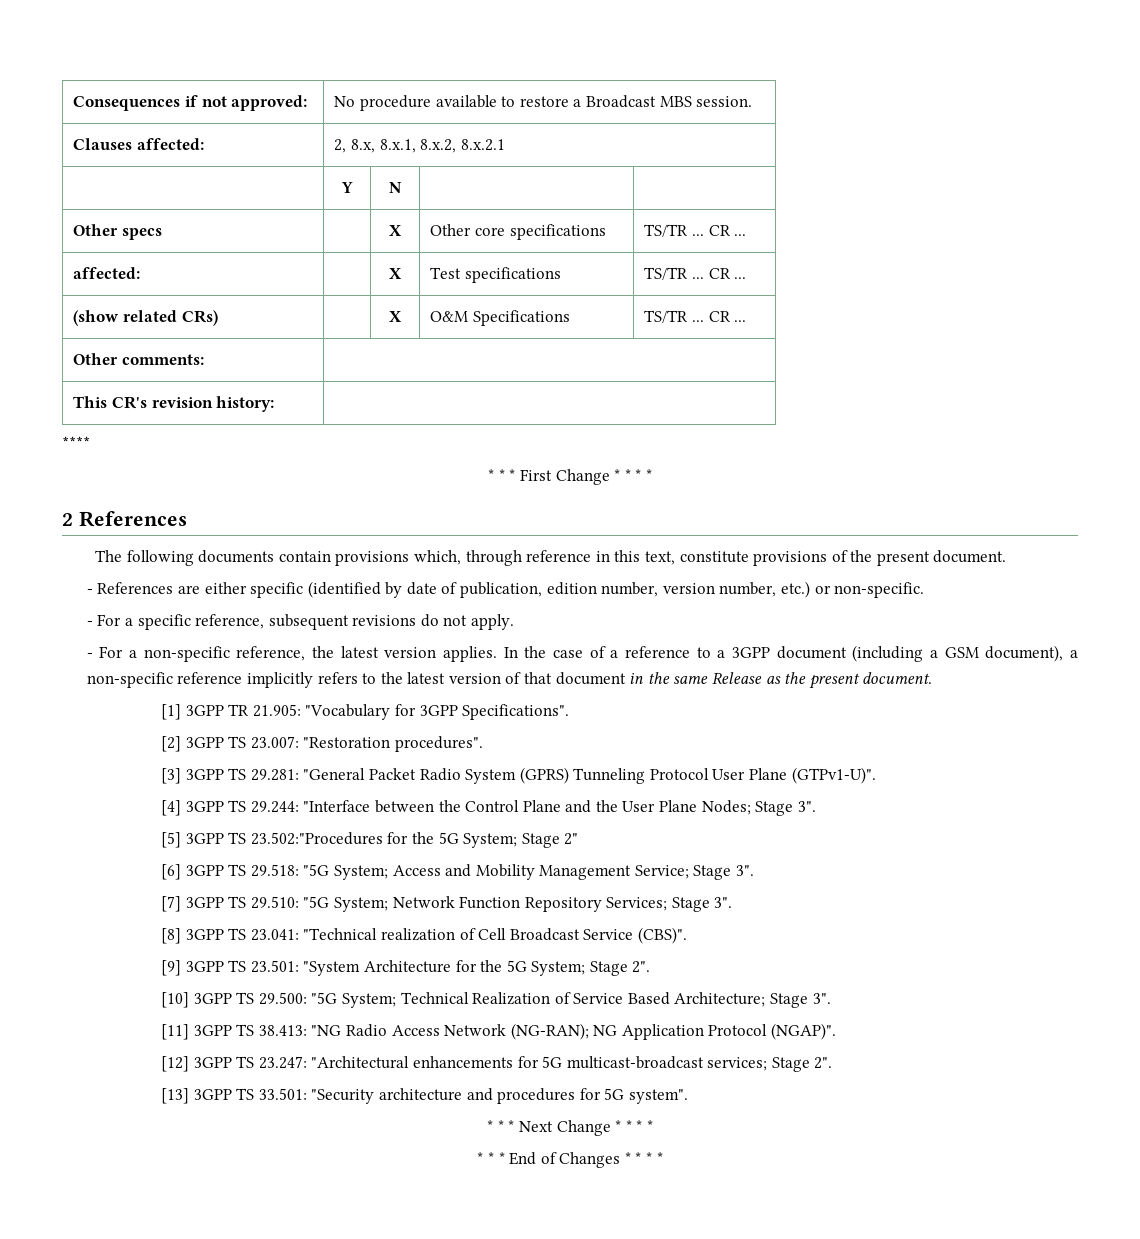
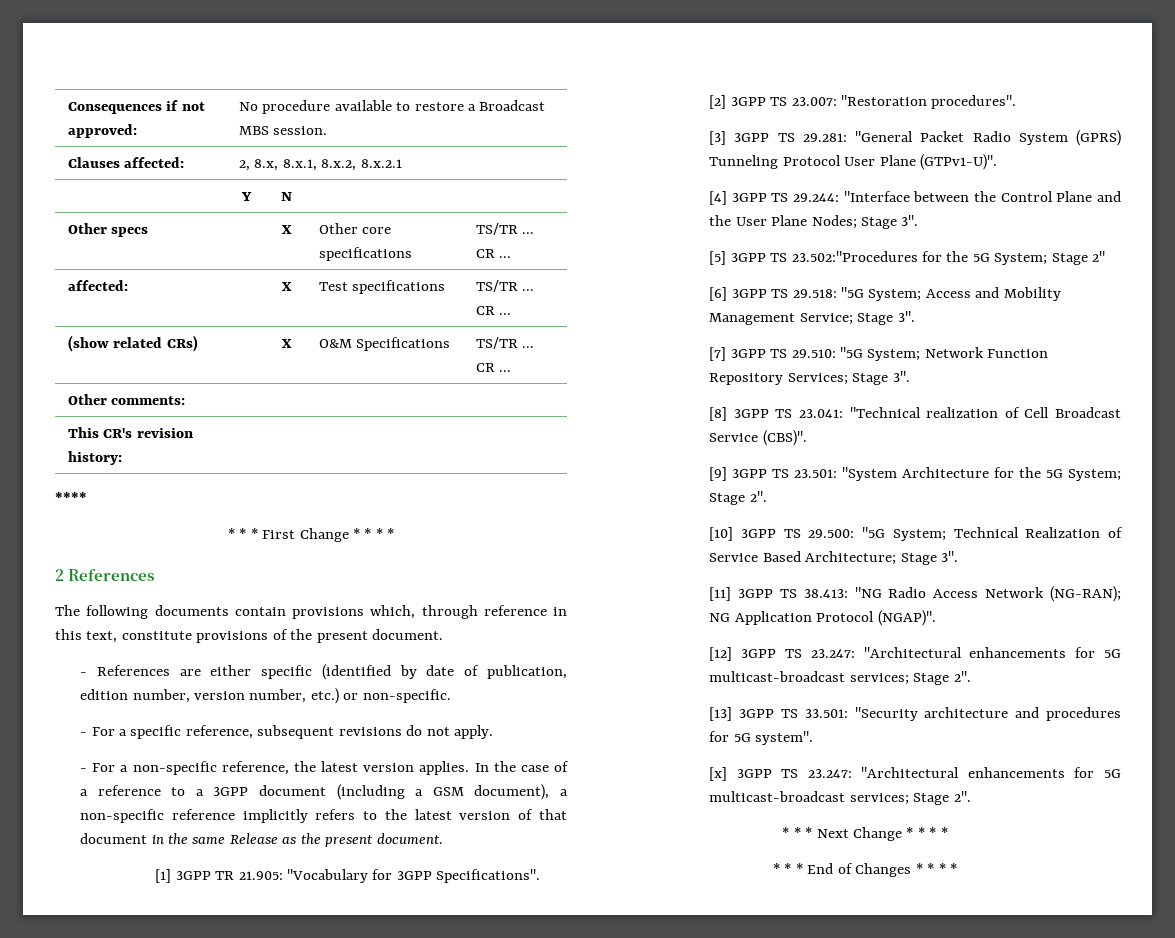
+ [x] 3GPP TS 23.247: "Architectural enhancements for 5G multicast-broadcast services; Stage 2".

